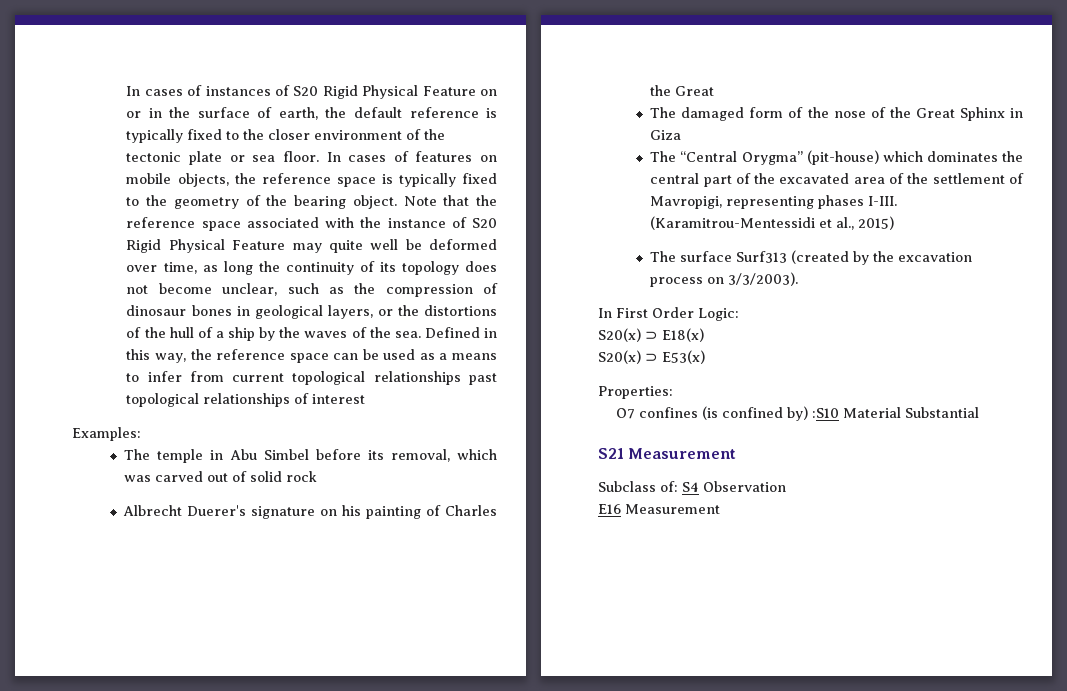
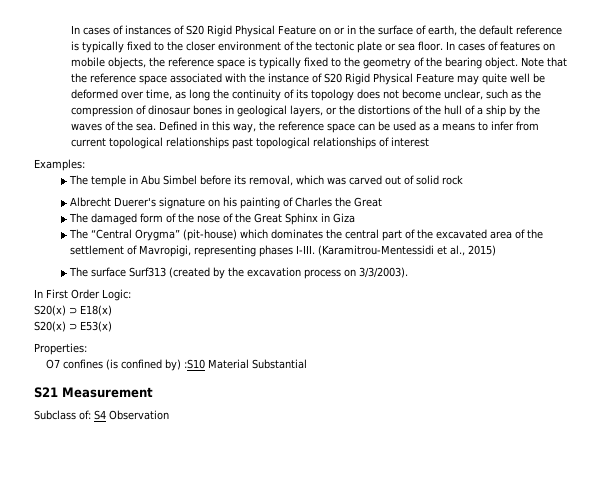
- E16 Measurement

